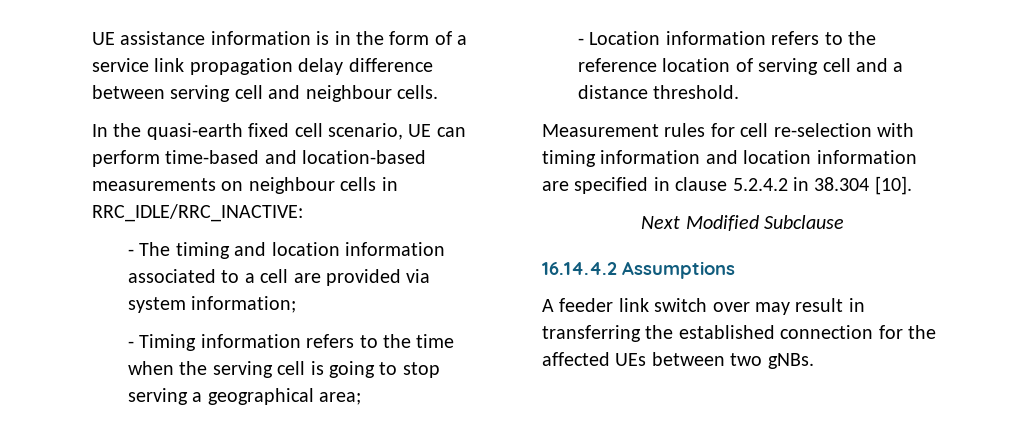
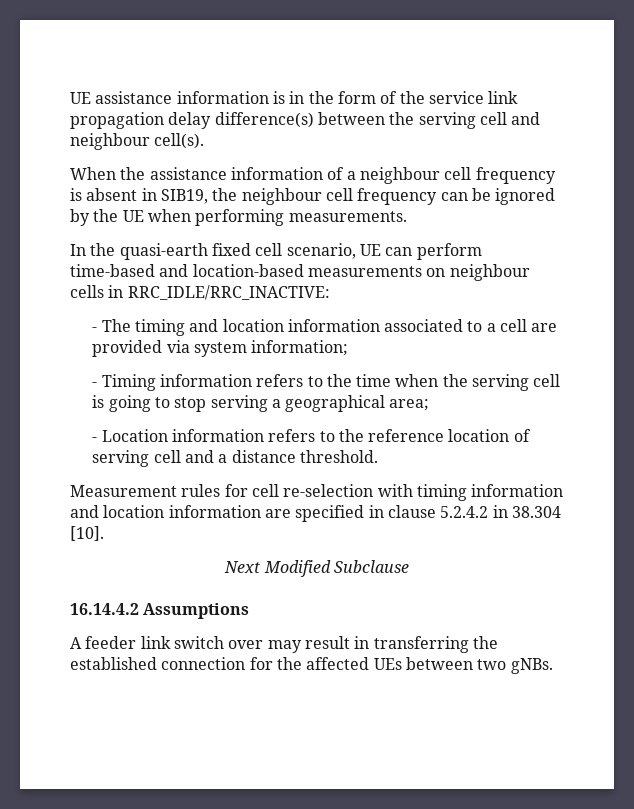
- UE assistance information is in the form of a service link propagation delay difference between serving cell and neighbour cells.
+ UE assistance information is in the form of the service link propagation delay difference(s) between the serving cell and neighbour cell(s).
+ When the assistance information of a neighbour cell frequency is absent in SIB19, the neighbour cell frequency can be ignored by the UE when performing measurements.

